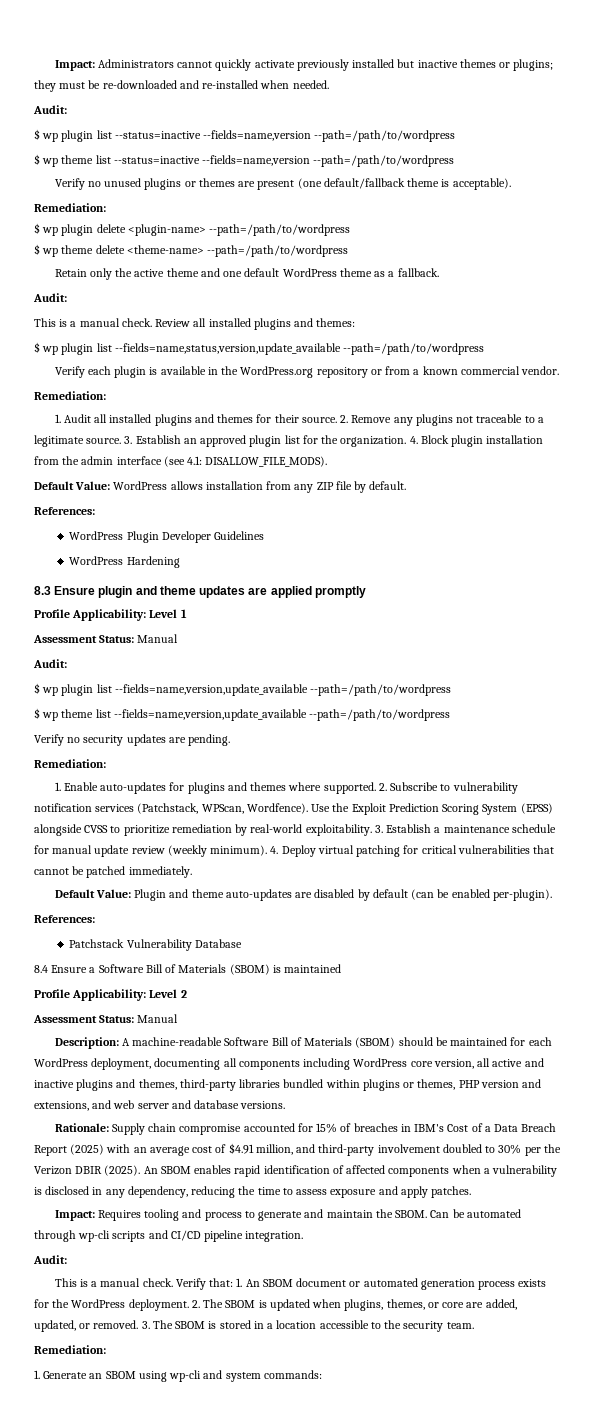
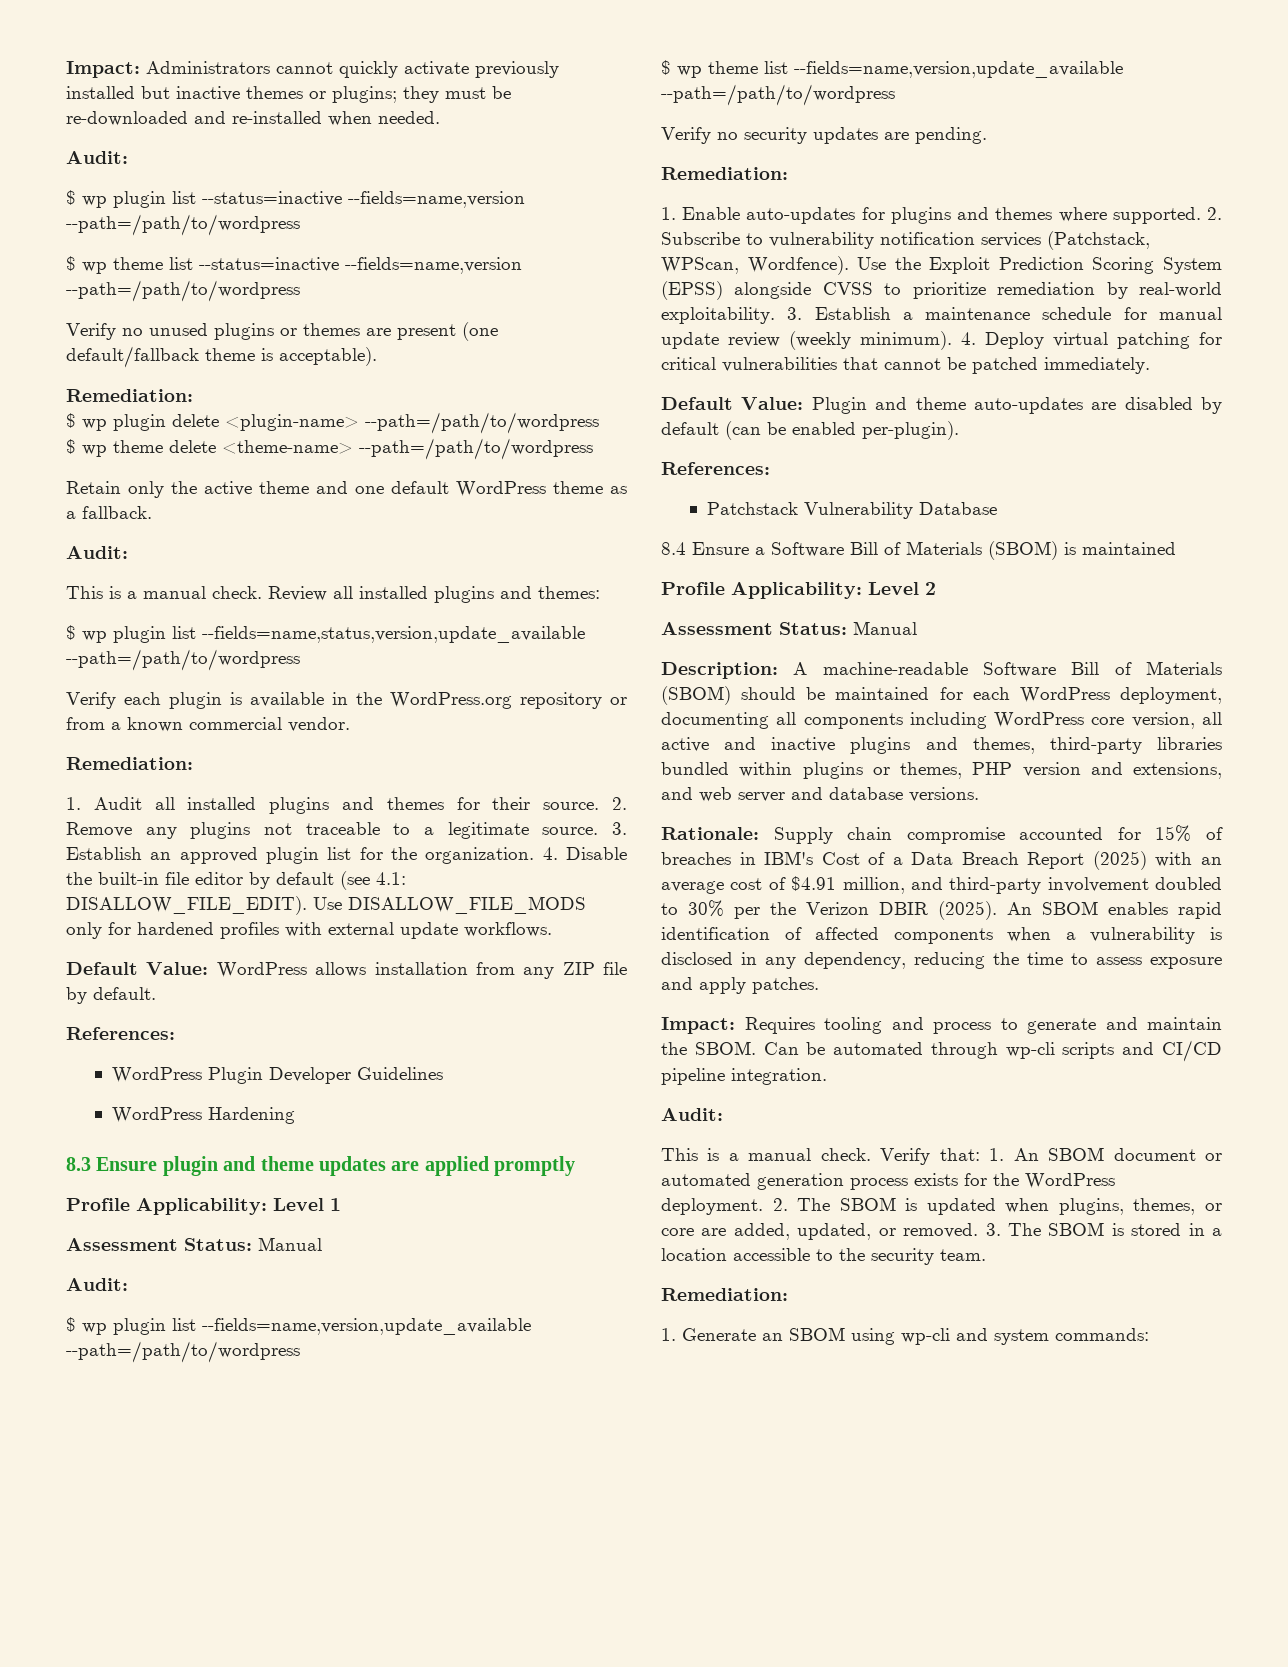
- 4. Block plugin installation from the admin interface (see 4.1: DISALLOW_FILE_MODS).
+ 4. Disable the built-in file editor by default (see 4.1: DISALLOW_FILE_EDIT). Use DISALLOW_FILE_MODS only for hardened profiles with external update workflows.

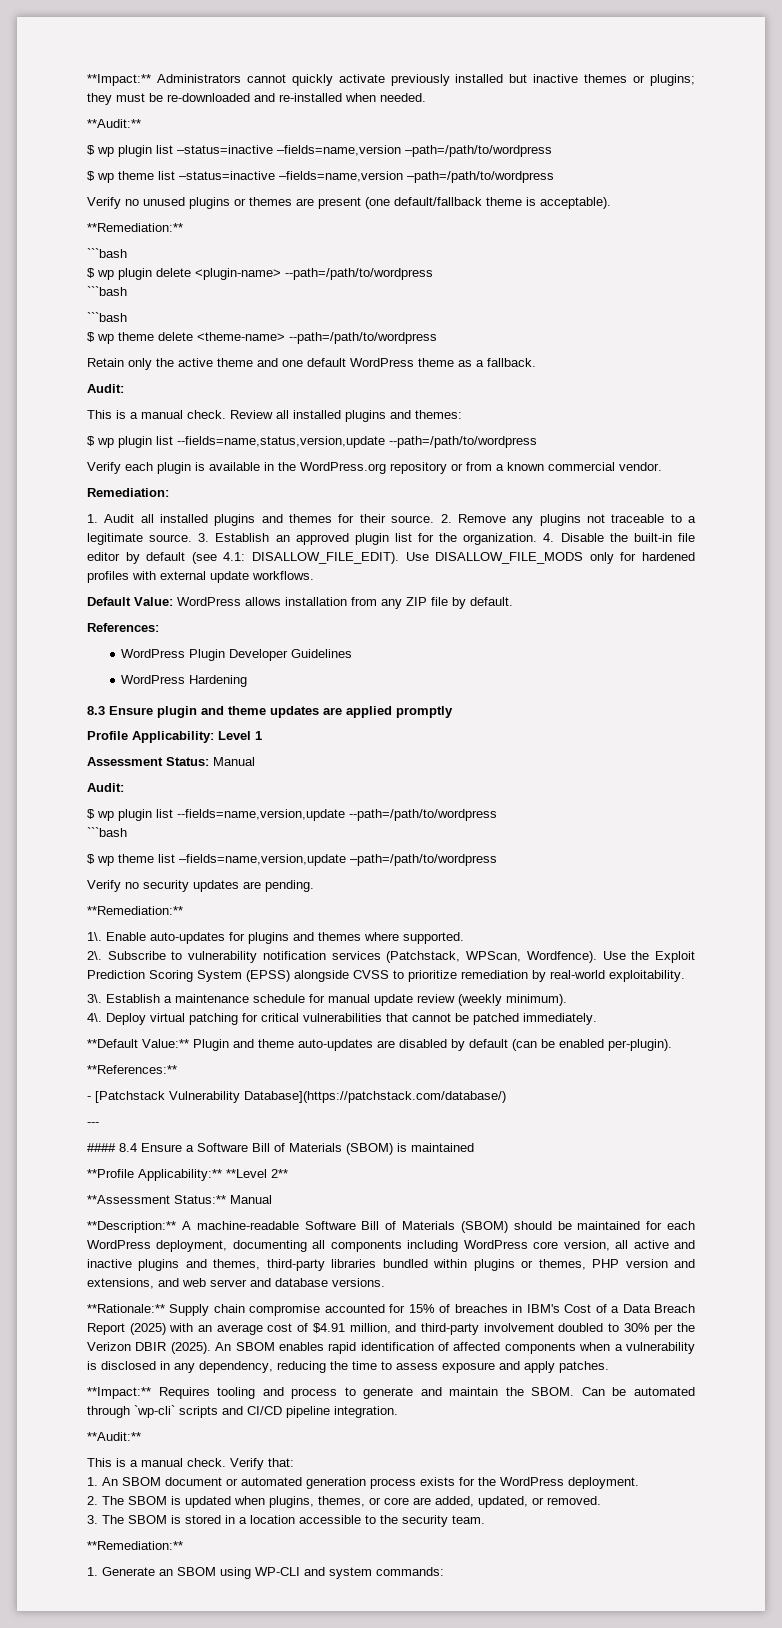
- Impact: Administrators cannot quickly activate previously installed but inactive themes or plugins; they must be re-downloaded and re-installed when needed.
- Audit:
- $ wp plugin list --status=inactive --fields=name,version --path=/path/to/wordpress
- $ wp theme list --status=inactive --fields=name,version --path=/path/to/wordpress
+ **Impact:** Administrators cannot quickly activate previously installed but inactive themes or plugins; they must be re-downloaded and re-installed when needed.
+ **Audit:**
+ $ wp plugin list –status=inactive –fields=name,version –path=/path/to/wordpress
+ $ wp theme list –status=inactive –fields=name,version –path=/path/to/wordpress
  Verify no unused plugins or themes are present (one default/fallback theme is acceptable).
- Remediation:
+ **Remediation:**
+ ```bash
  $ wp plugin delete <plugin-name> --path=/path/to/wordpress
+ ```bash
+ ```bash
- $ wp plugin list --fields=name,status,version,update_available --path=/path/to/wordpress
+ $ wp plugin list --fields=name,status,version,update --path=/path/to/wordpress
- $ wp plugin list --fields=name,version,update_available --path=/path/to/wordpress
- $ wp theme list --fields=name,version,update_available --path=/path/to/wordpress
+ $ wp plugin list --fields=name,version,update --path=/path/to/wordpress
+ ```bash
+ $ wp theme list –fields=name,version,update –path=/path/to/wordpress
  Verify no security updates are pending.
- Remediation:
- 1. Enable auto-updates for plugins and themes where supported. 2. Subscribe to vulnerability notification services (Patchstack, WPScan, Wordfence).
+ **Remediation:**
+ 1\. Enable auto-updates for plugins and themes where supported.
+ 2\. Subscribe to vulnerability notification services (Patchstack, WPScan, Wordfence).
- Use the Exploit Prediction Scoring System (EPSS) alongside CVSS to prioritize remediation by real-world exploitability. 3. Establish a maintenance schedule for manual update review (weekly minimum). 4. Deploy virtual patching for critical vulnerabilities that cannot be patched immediately.
+ Use the Exploit Prediction Scoring System (EPSS) alongside CVSS to prioritize remediation by real-world exploitability.
+ 3\. Establish a maintenance schedule for manual update review (weekly minimum).
+ 4\. Deploy virtual patching for critical vulnerabilities that cannot be patched immediately.
- Default Value: Plugin and theme auto-updates are disabled by default (can be enabled per-plugin).
- References:
- Patchstack Vulnerability Database
- 8.4 Ensure a Software Bill of Materials (SBOM) is maintained
+ **Default Value:** Plugin and theme auto-updates are disabled by default (can be enabled per-plugin).
+ **References:**
+ - [Patchstack Vulnerability Database](https://patchstack.com/database/)
+ ---
+ #### 8.4 Ensure a Software Bill of Materials (SBOM) is maintained
- Profile Applicability: Level 2
- Assessment Status: Manual
- Description: A machine-readable Software Bill of Materials (SBOM) should be maintained for each WordPress deployment, documenting all components including WordPress core version, all active and inactive plugins and themes, third-party libraries bundled within plugins or themes, PHP version and extensions, and web server and database versions.
+ **Profile Applicability:** **Level 2**
+ **Assessment Status:** Manual
+ **Description:** A machine-readable Software Bill of Materials (SBOM) should be maintained for each WordPress deployment, documenting all components including WordPress core version, all active and inactive plugins and themes, third-party libraries bundled within plugins or themes, PHP version and extensions, and web server and database versions.
- Rationale: Supply chain compromise accounted for 15% of breaches in IBM's Cost of a Data Breach Report (2025) with an average cost of $4.91 million, and third-party involvement doubled to 30% per the Verizon DBIR (2025).
+ **Rationale:** Supply chain compromise accounted for 15% of breaches in IBM's Cost of a Data Breach Report (2025) with an average cost of $4.91 million, and third-party involvement doubled to 30% per the Verizon DBIR (2025).
- Impact: Requires tooling and process to generate and maintain the SBOM.
+ **Impact:** Requires tooling and process to generate and maintain the SBOM.
- Can be automated through wp-cli scripts and CI/CD pipeline integration.
- Audit:
+ Can be automated through `wp-cli` scripts and CI/CD pipeline integration.
+ **Audit:**
- Verify that: 1. An SBOM document or automated generation process exists for the WordPress deployment. 2. The SBOM is updated when plugins, themes, or core are added, updated, or removed. 3. The SBOM is stored in a location accessible to the security team.
- Remediation:
+ Verify that:
+ 1. An SBOM document or automated generation process exists for the WordPress deployment.
+ 2. The SBOM is updated when plugins, themes, or core are added, updated, or removed.
+ 3. The SBOM is stored in a location accessible to the security team.
+ **Remediation:**
- 1. Generate an SBOM using wp-cli and system commands:
+ 1. Generate an SBOM using WP-CLI and system commands:

